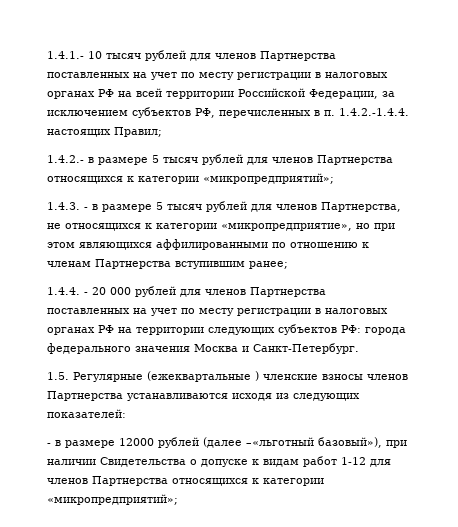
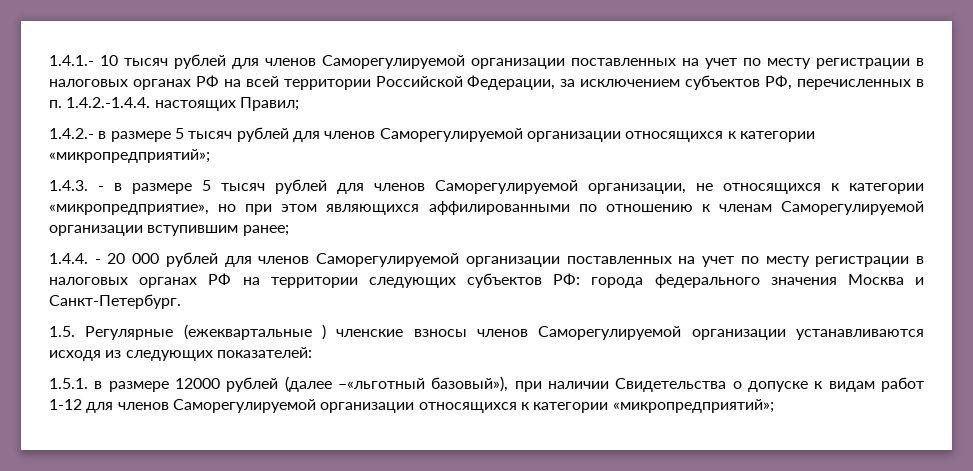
- 1.4.1.- 10 тысяч рублей для членов Партнерства поставленных на учет по месту регистрации в налоговых органах РФ на всей территории Российской Федерации, за исключением субъектов РФ, перечисленных в п. 1.4.2.-1.4.4. настоящих Правил;
+ 1.4.1.- 10 тысяч рублей для членов Саморегулируемой организации поставленных на учет по месту регистрации в налоговых органах РФ на всей территории Российской Федерации, за исключением субъектов РФ, перечисленных в п. 1.4.2.-1.4.4. настоящих Правил;
- 1.4.2.- в размере 5 тысяч рублей для членов Партнерства относящихся к категории «микропредприятий»;
+ 1.4.2.- в размере 5 тысяч рублей для членов Саморегулируемой организации относящихся к категории «микропредприятий»;
- 1.4.3. - в размере 5 тысяч рублей для членов Партнерства, не относящихся к категории «микропредприятие», но при этом являющихся аффилированными по отношению к членам Партнерства вступившим ранее;
+ 1.4.3. - в размере 5 тысяч рублей для членов Саморегулируемой организации, не относящихся к категории «микропредприятие», но при этом являющихся аффилированными по отношению к членам Саморегулируемой организации вступившим ранее;
- 1.4.4. - 20 000 рублей для членов Партнерства поставленных на учет по месту регистрации в налоговых органах РФ на территории следующих субъектов РФ: города федерального значения Москва и Санкт-Петербург.
+ 1.4.4. - 20 000 рублей для членов Саморегулируемой организации поставленных на учет по месту регистрации в налоговых органах РФ на территории следующих субъектов РФ: города федерального значения Москва и Санкт-Петербург.
- 1.5. Регулярные (ежеквартальные ) членские взносы членов Партнерства устанавливаются исходя из следующих показателей:
+ 1.5. Регулярные (ежеквартальные ) членские взносы членов Саморегулируемой организации устанавливаются исходя из следующих показателей:
- - в размере 12000 рублей (далее –«льготный базовый»), при наличии Свидетельства о допуске к видам работ 1-12 для членов Партнерства относящихся к категории «микропредприятий»;
+ 1.5.1. в размере 12000 рублей (далее –«льготный базовый»), при наличии Свидетельства о допуске к видам работ 1-12 для членов Саморегулируемой организации относящихся к категории «микропредприятий»;

